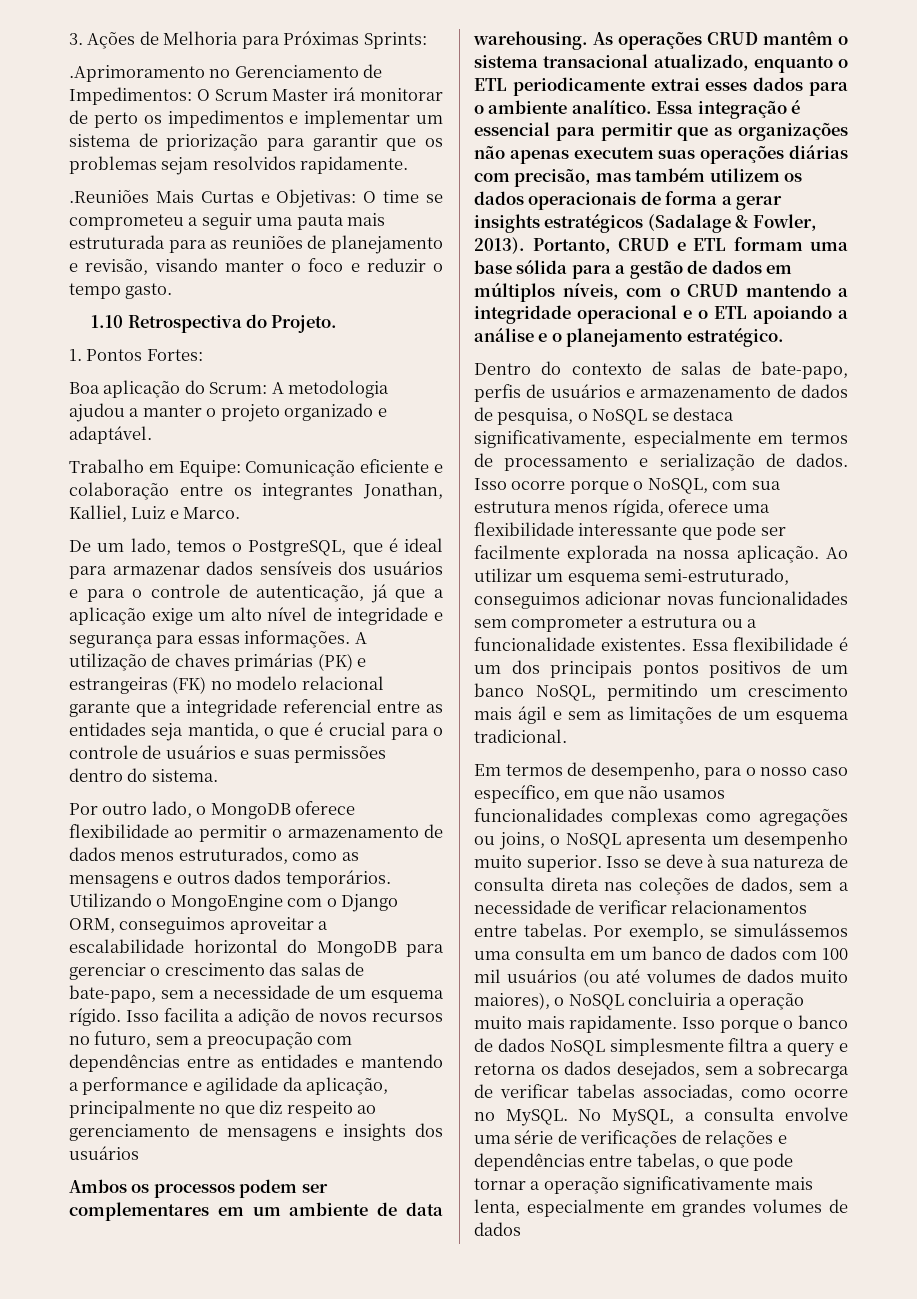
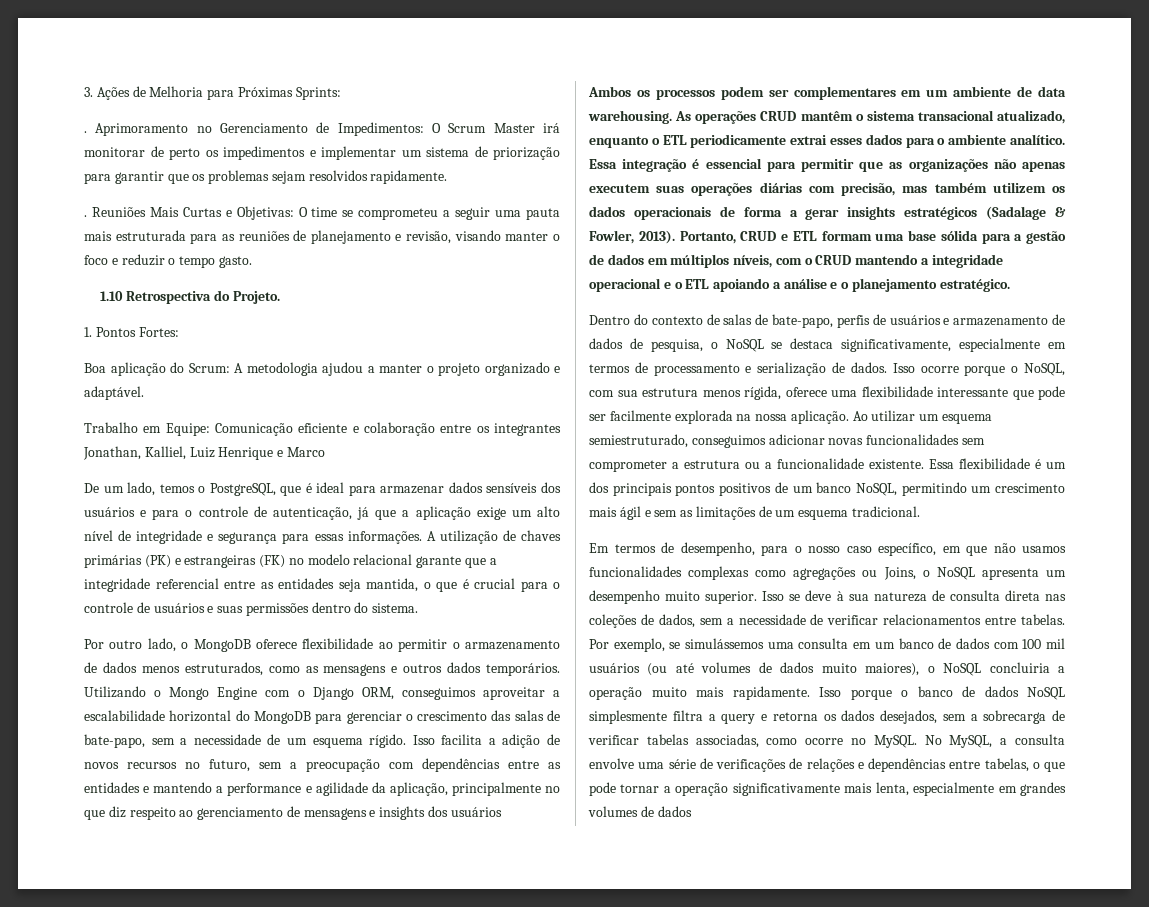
- .Aprimoramento no Gerenciamento de Impedimentos: O Scrum Master irá monitorar de perto os impedimentos e implementar um sistema de priorização para garantir que os problemas sejam resolvidos rapidamente.
+ . Aprimoramento no Gerenciamento de Impedimentos: O Scrum Master irá monitorar de perto os impedimentos e implementar um sistema de priorização para garantir que os problemas sejam resolvidos rapidamente.
- .Reuniões Mais Curtas e Objetivas: O time se comprometeu a seguir uma pauta mais estruturada para as reuniões de planejamento e revisão, visando manter o foco e reduzir o tempo gasto.
+ . Reuniões Mais Curtas e Objetivas: O time se comprometeu a seguir uma pauta mais estruturada para as reuniões de planejamento e revisão, visando manter o foco e reduzir o tempo gasto.
- Trabalho em Equipe: Comunicação eficiente e colaboração entre os integrantes Jonathan, Kalliel, Luiz e Marco.
+ Trabalho em Equipe: Comunicação eficiente e colaboração entre os integrantes Jonathan, Kalliel, Luiz Henrique e Marco
- Utilizando o MongoEngine com o Django ORM, conseguimos aproveitar a escalabilidade horizontal do MongoDB para gerenciar o crescimento das salas de bate-papo, sem a necessidade de um esquema rígido.
+ Utilizando o Mongo Engine com o Django ORM, conseguimos aproveitar a escalabilidade horizontal do MongoDB para gerenciar o crescimento das salas de bate-papo, sem a necessidade de um esquema rígido.
- Ao utilizar um esquema semi-estruturado, conseguimos adicionar novas funcionalidades sem comprometer a estrutura ou a funcionalidade existentes.
+ Ao utilizar um esquema semiestruturado, conseguimos adicionar novas funcionalidades sem comprometer a estrutura ou a funcionalidade existente.
- Em termos de desempenho, para o nosso caso específico, em que não usamos funcionalidades complexas como agregações ou joins, o NoSQL apresenta um desempenho muito superior.
+ Em termos de desempenho, para o nosso caso específico, em que não usamos funcionalidades complexas como agregações ou Joins, o NoSQL apresenta um desempenho muito superior.

